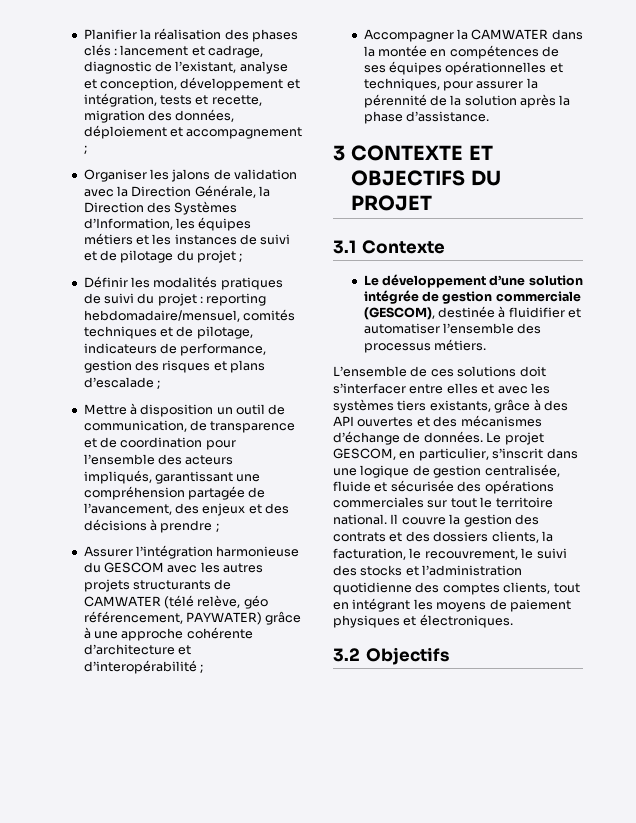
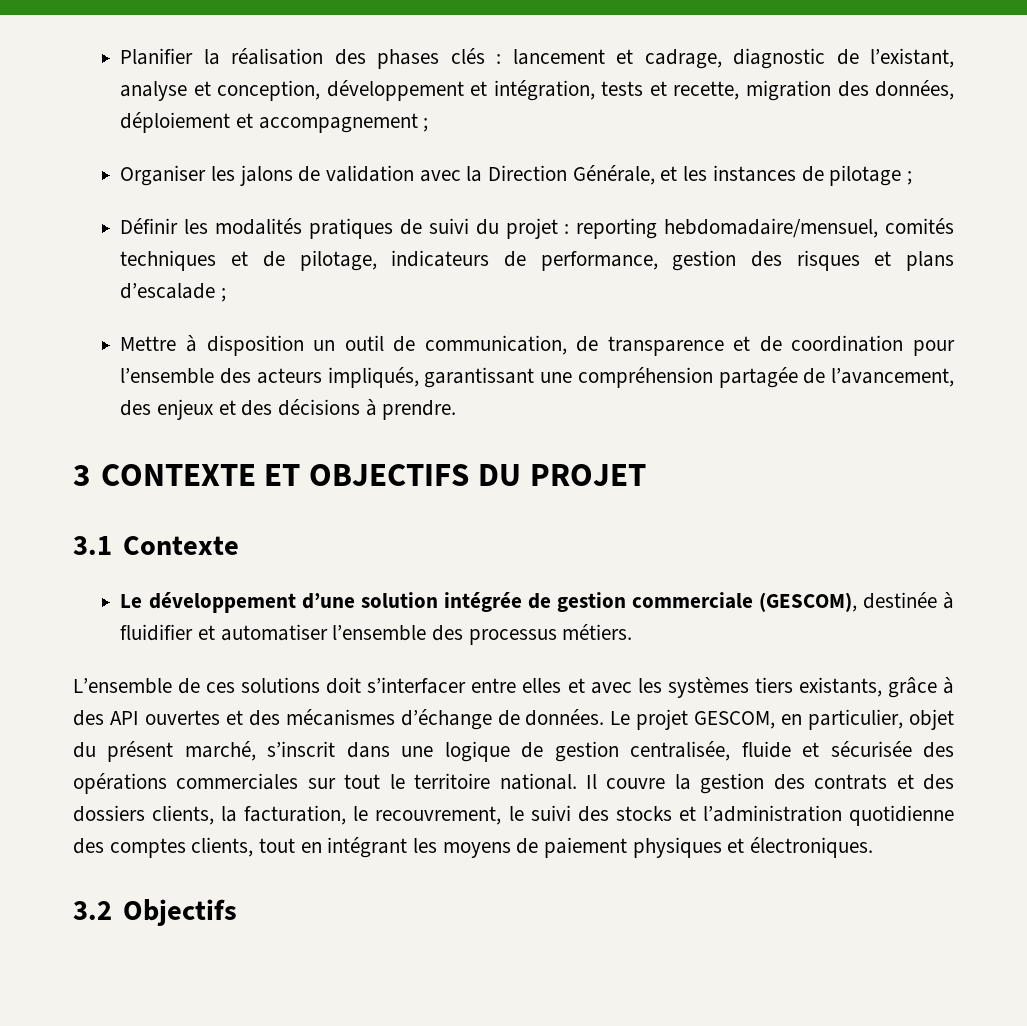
- Organiser les jalons de validation avec la Direction Générale, la Direction des Systèmes d’Information, les équipes métiers et les instances de suivi et de pilotage du projet ;
+ Organiser les jalons de validation avec la Direction Générale, et les instances de pilotage ;
- Mettre à disposition un outil de communication, de transparence et de coordination pour l’ensemble des acteurs impliqués, garantissant une compréhension partagée de l’avancement, des enjeux et des décisions à prendre ;
- Assurer l’intégration harmonieuse du GESCOM avec les autres projets structurants de CAMWATER (télé relève, géo référencement, PAYWATER) grâce à une approche cohérente d’architecture et d’interopérabilité ;
- Accompagner la CAMWATER dans la montée en compétences de ses équipes opérationnelles et techniques, pour assurer la pérennité de la solution après la phase d’assistance.
+ Mettre à disposition un outil de communication, de transparence et de coordination pour l’ensemble des acteurs impliqués, garantissant une compréhension partagée de l’avancement, des enjeux et des décisions à prendre.
- Le projet GESCOM, en particulier, s’inscrit dans une logique de gestion centralisée, fluide et sécurisée des opérations commerciales sur tout le territoire national.
+ Le projet GESCOM, en particulier, objet du présent marché, s’inscrit dans une logique de gestion centralisée, fluide et sécurisée des opérations commerciales sur tout le territoire national.

